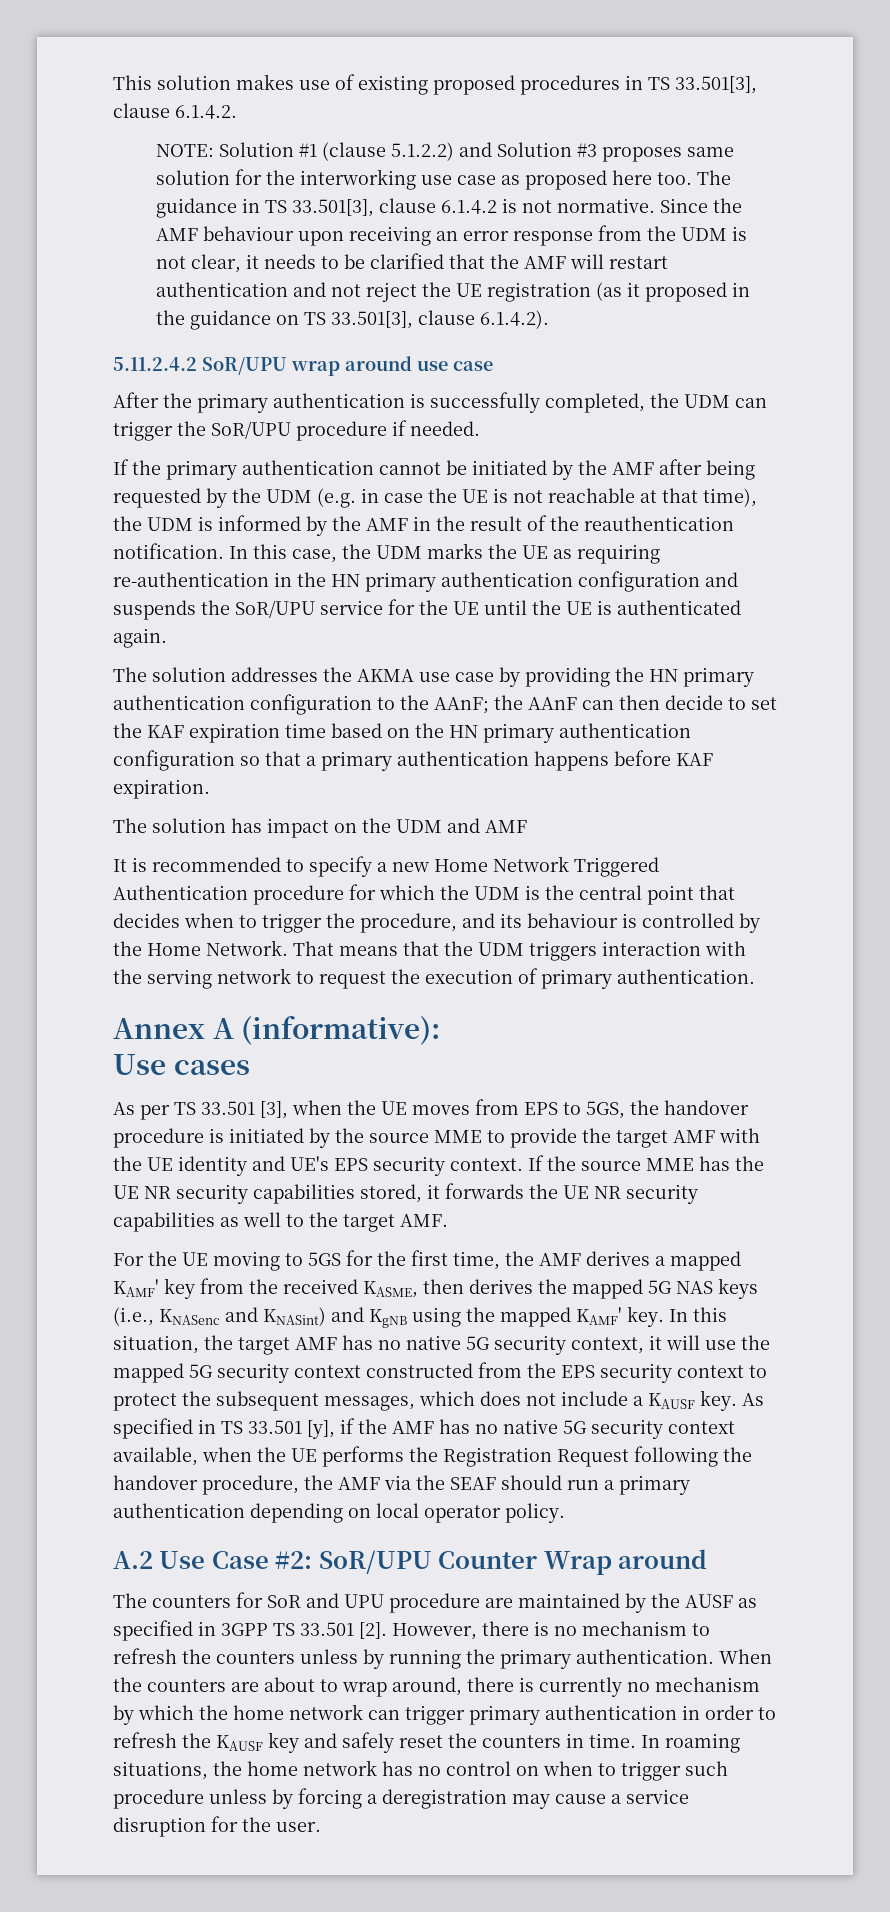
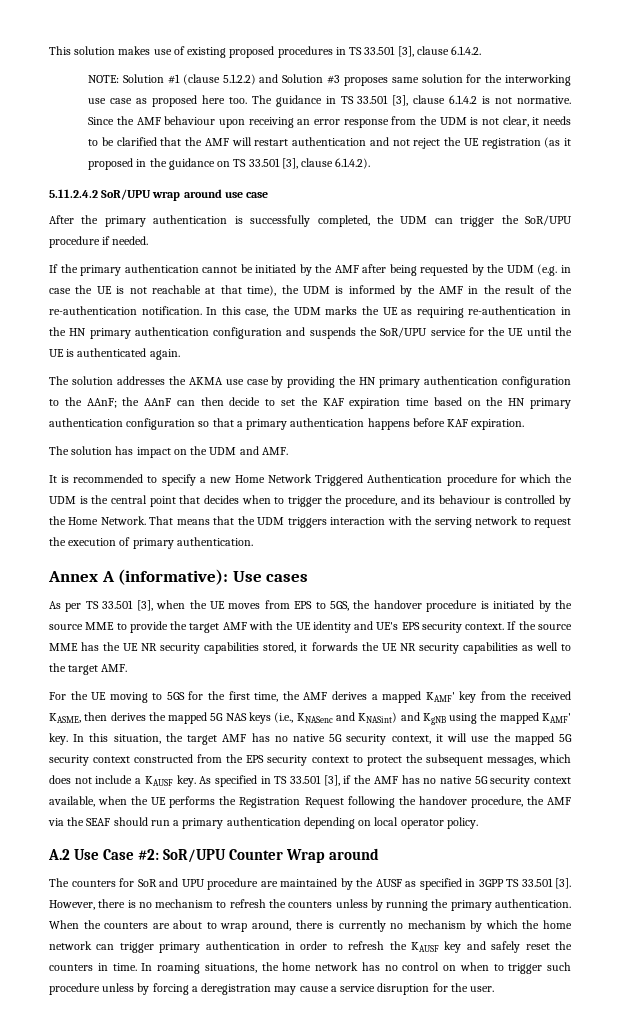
- This solution makes use of existing proposed procedures in TS 33.501[3], clause 6.1.4.2.
+ This solution makes use of existing proposed procedures in TS 33.501 [3], clause 6.1.4.2.
- The guidance in TS 33.501[3], clause 6.1.4.2 is not normative.
+ The guidance in TS 33.501 [3], clause 6.1.4.2 is not normative.
- Since the AMF behaviour upon receiving an error response from the UDM is not clear, it needs to be clarified that the AMF will restart authentication and not reject the UE registration (as it proposed in the guidance on TS 33.501[3], clause 6.1.4.2).
+ Since the AMF behaviour upon receiving an error response from the UDM is not clear, it needs to be clarified that the AMF will restart authentication and not reject the UE registration (as it proposed in the guidance on TS 33.501 [3], clause 6.1.4.2).
- If the primary authentication cannot be initiated by the AMF after being requested by the UDM (e.g. in case the UE is not reachable at that time), the UDM is informed by the AMF in the result of the reauthentication notification.
+ If the primary authentication cannot be initiated by the AMF after being requested by the UDM (e.g. in case the UE is not reachable at that time), the UDM is informed by the AMF in the result of the re-authentication notification.
- The solution has impact on the UDM and AMF
+ The solution has impact on the UDM and AMF.
- Annex A (informative):
- Use cases
+ Annex A (informative): Use cases
- As specified in TS 33.501 [y], if the AMF has no native 5G security context available, when the UE performs the Registration Request following the handover procedure, the AMF via the SEAF should run a primary authentication depending on local operator policy.
+ As specified in TS 33.501 [3], if the AMF has no native 5G security context available, when the UE performs the Registration Request following the handover procedure, the AMF via the SEAF should run a primary authentication depending on local operator policy.
- The counters for SoR and UPU procedure are maintained by the AUSF as specified in 3GPP TS 33.501 [2].
+ The counters for SoR and UPU procedure are maintained by the AUSF as specified in 3GPP TS 33.501 [3].

